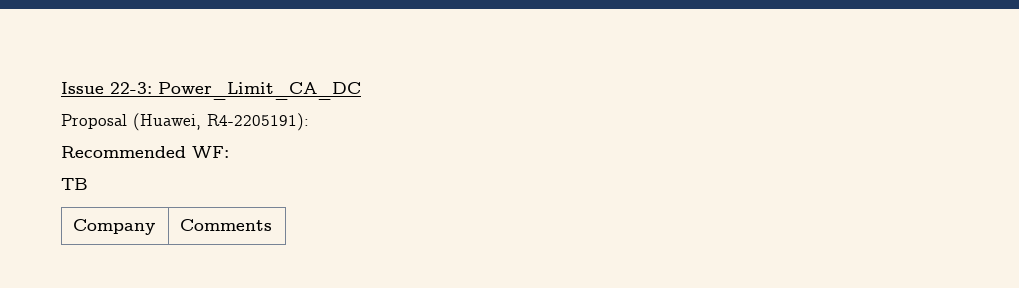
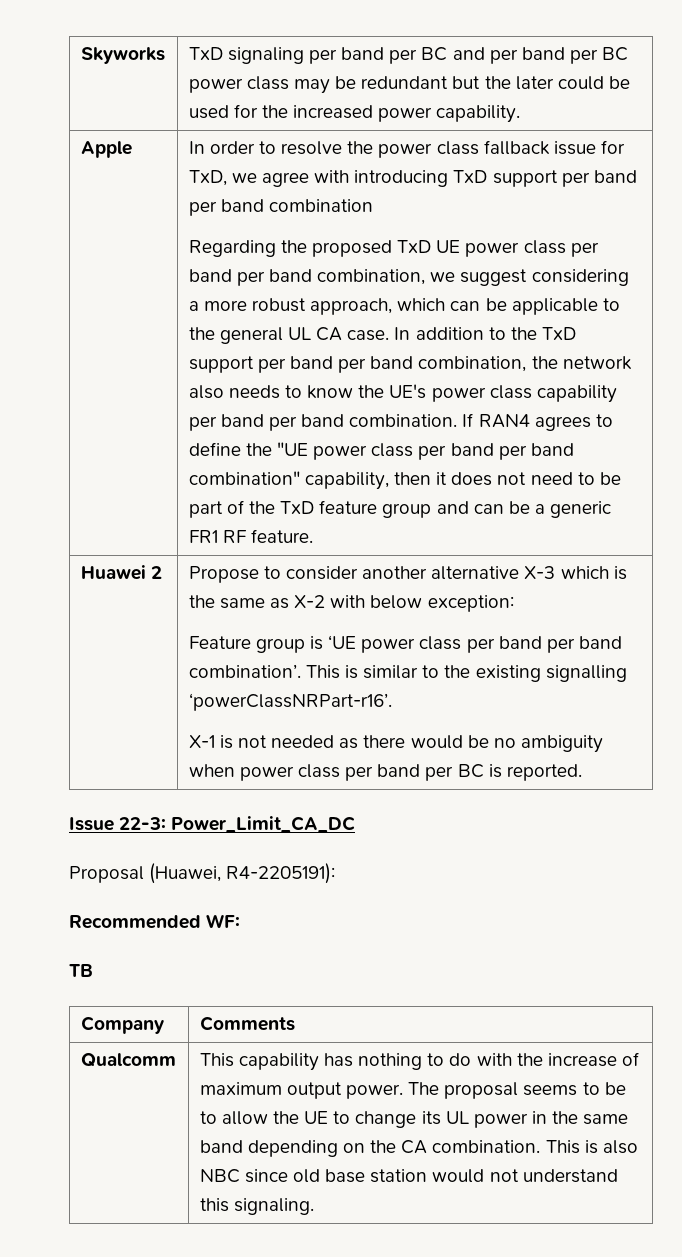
+ Skyworks | TxD signaling per band per BC and per band per BC power class may be redundant but the later could be used for the increased power capability.
+ Apple | In order to resolve the power class fallback issue for TxD, we agree with introducing TxD support per band per band combination
+ Regarding the proposed TxD UE power class per band per band combination, we suggest considering a more robust approach, which can be applicable to the general UL CA case. In addition to the TxD support per band per band combination, the network also needs to know the UE's power class capability per band per band combination. If RAN4 agrees to define the "UE power class per band per band combination" capability, then it does not need to be part of the TxD feature group and can be a generic FR1 RF feature.
+ Huawei 2 | Propose to consider another alternative X-3 which is the same as X-2 with below exception:
+ Feature group is ‘UE power class per band per band combination’. This is similar to the existing signalling ‘powerClassNRPart-r16’.
+ X-1 is not needed as there would be no ambiguity when power class per band per BC is reported.
+ Qualcomm | This capability has nothing to do with the increase of maximum output power. The proposal seems to be to allow the UE to change its UL power in the same band depending on the CA combination. This is also NBC since old base station would not understand this signaling.

